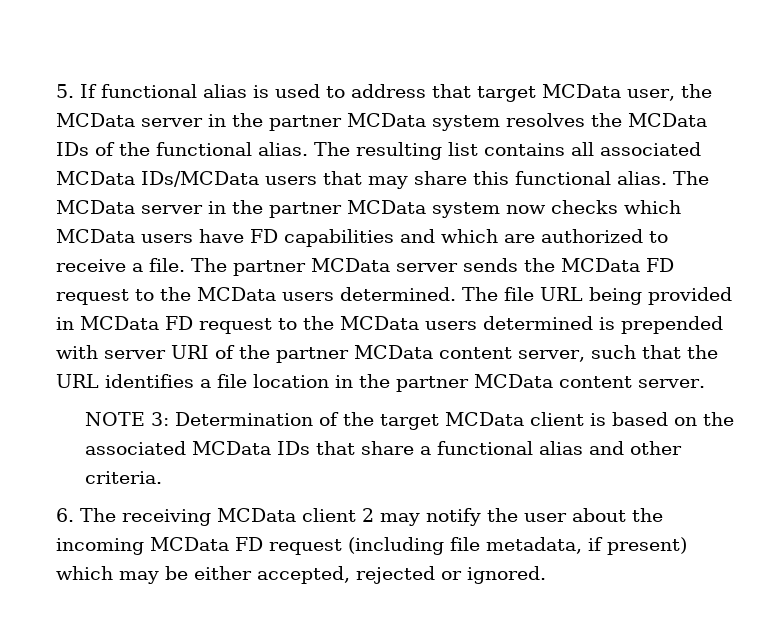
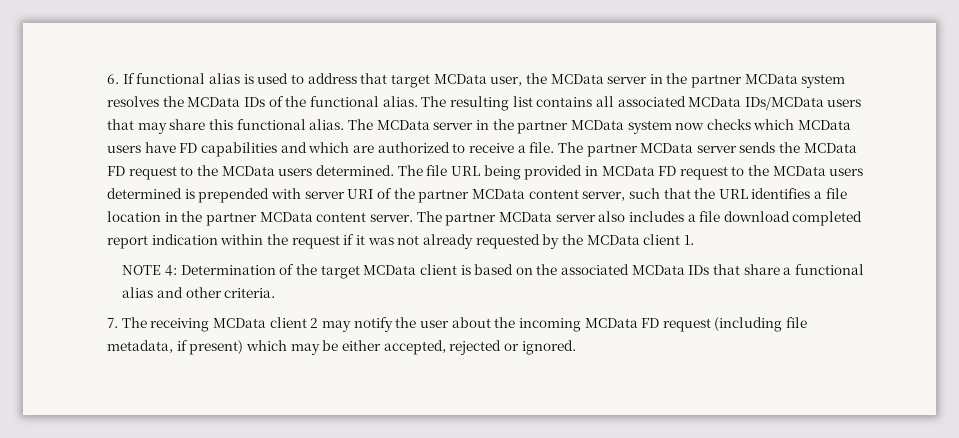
- 5. If functional alias is used to address that target MCData user, the MCData server in the partner MCData system resolves the MCData IDs of the functional alias.
+ 6. If functional alias is used to address that target MCData user, the MCData server in the partner MCData system resolves the MCData IDs of the functional alias.
+ The partner MCData server also includes a file download completed report indication within the request if it was not already requested by the MCData client 1.
- NOTE 3: Determination of the target MCData client is based on the associated MCData IDs that share a functional alias and other criteria.
+ NOTE 4: Determination of the target MCData client is based on the associated MCData IDs that share a functional alias and other criteria.
- 6. The receiving MCData client 2 may notify the user about the incoming MCData FD request (including file metadata, if present) which may be either accepted, rejected or ignored.
+ 7. The receiving MCData client 2 may notify the user about the incoming MCData FD request (including file metadata, if present) which may be either accepted, rejected or ignored.

